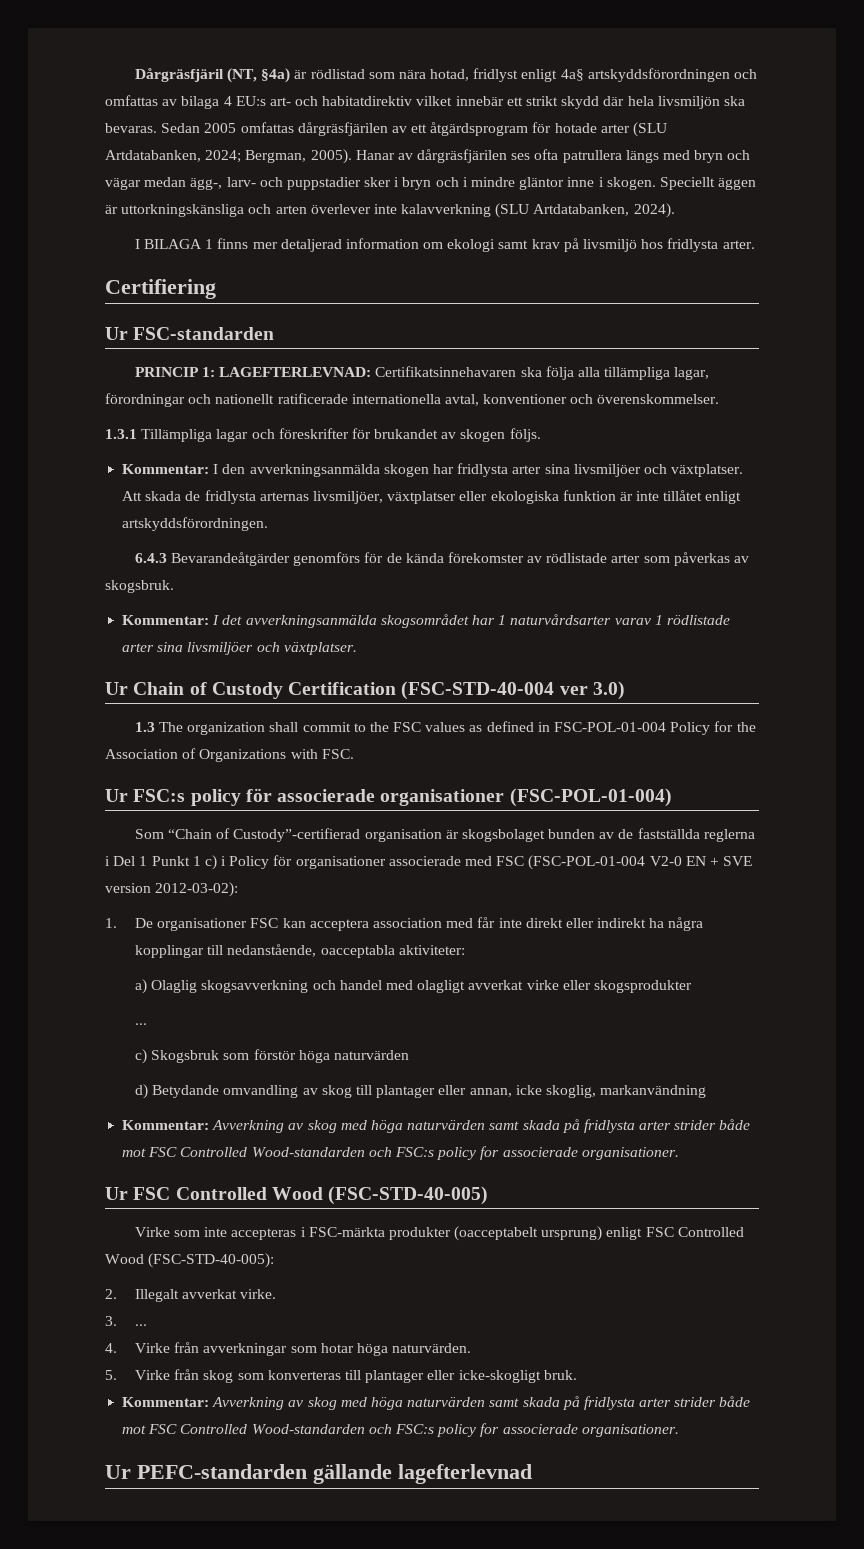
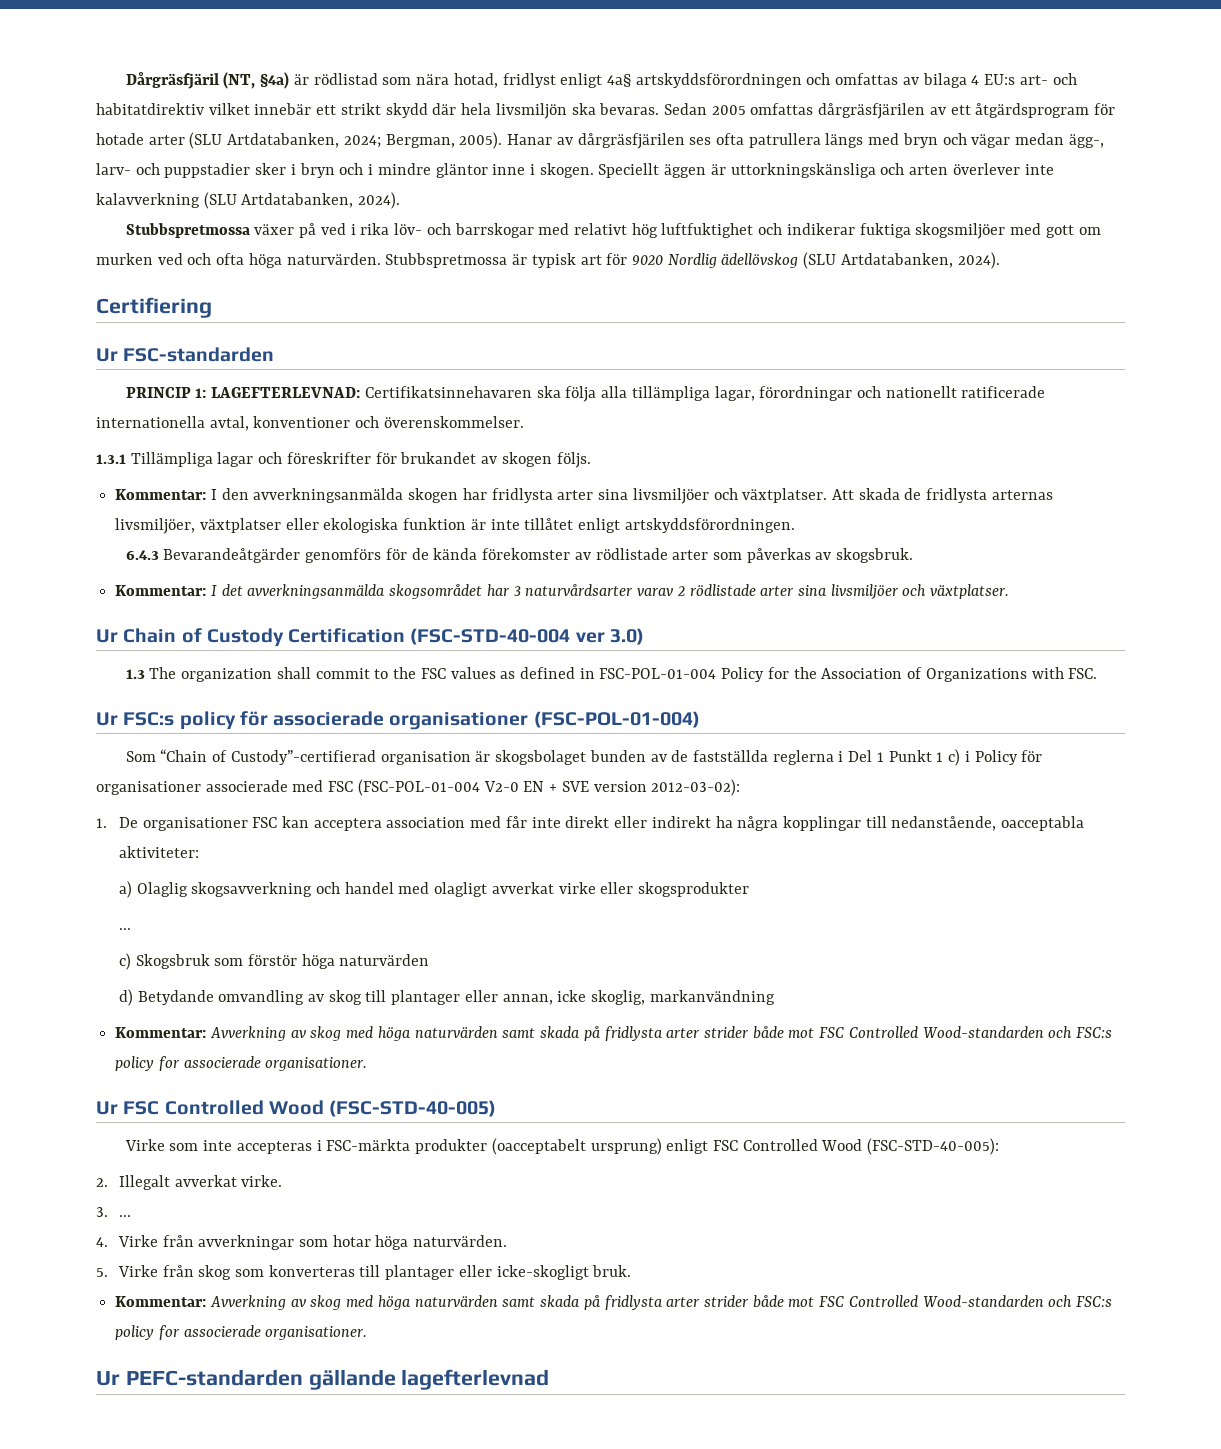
- I BILAGA 1 finns mer detaljerad information om ekologi samt krav på livsmiljö hos fridlysta arter.
+ Stubbspretmossa växer på ved i rika löv- och barrskogar med relativt hög luftfuktighet och indikerar fuktiga skogsmiljöer med gott om murken ved och ofta höga naturvärden. Stubbspretmossa är typisk art för 9020 Nordlig ädellövskog (SLU Artdatabanken, 2024).
- Kommentar: I det avverkningsanmälda skogsområdet har 1 naturvårdsarter varav 1 rödlistade arter sina livsmiljöer och växtplatser.
+ Kommentar: I det avverkningsanmälda skogsområdet har 3 naturvårdsarter varav 2 rödlistade arter sina livsmiljöer och växtplatser.

